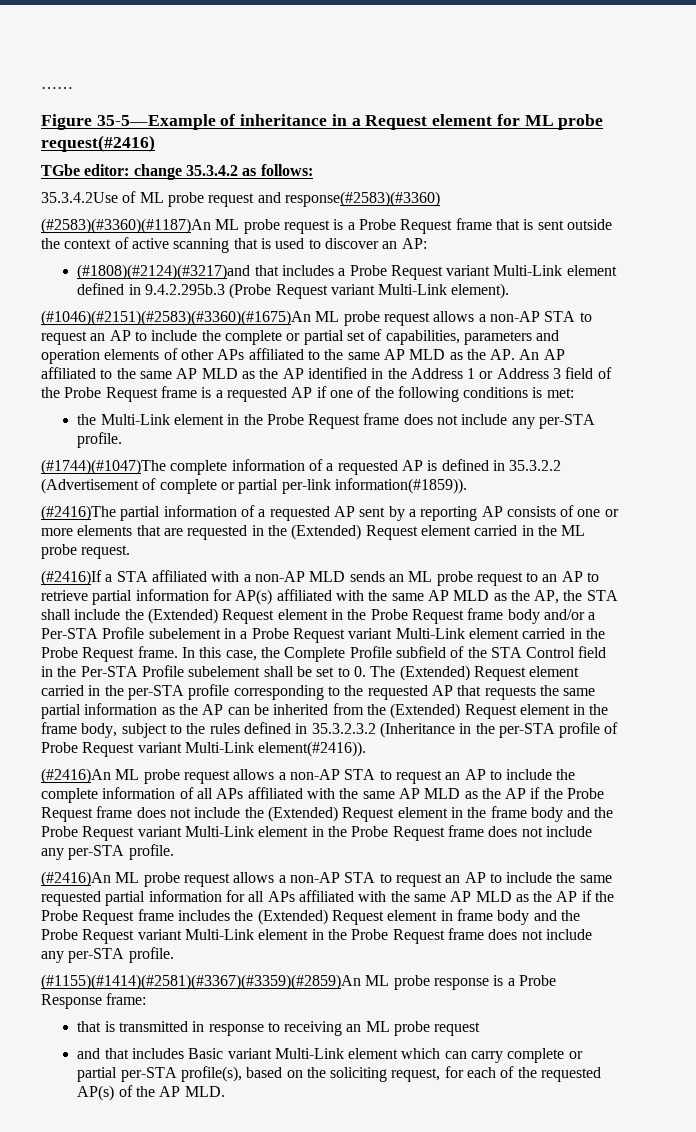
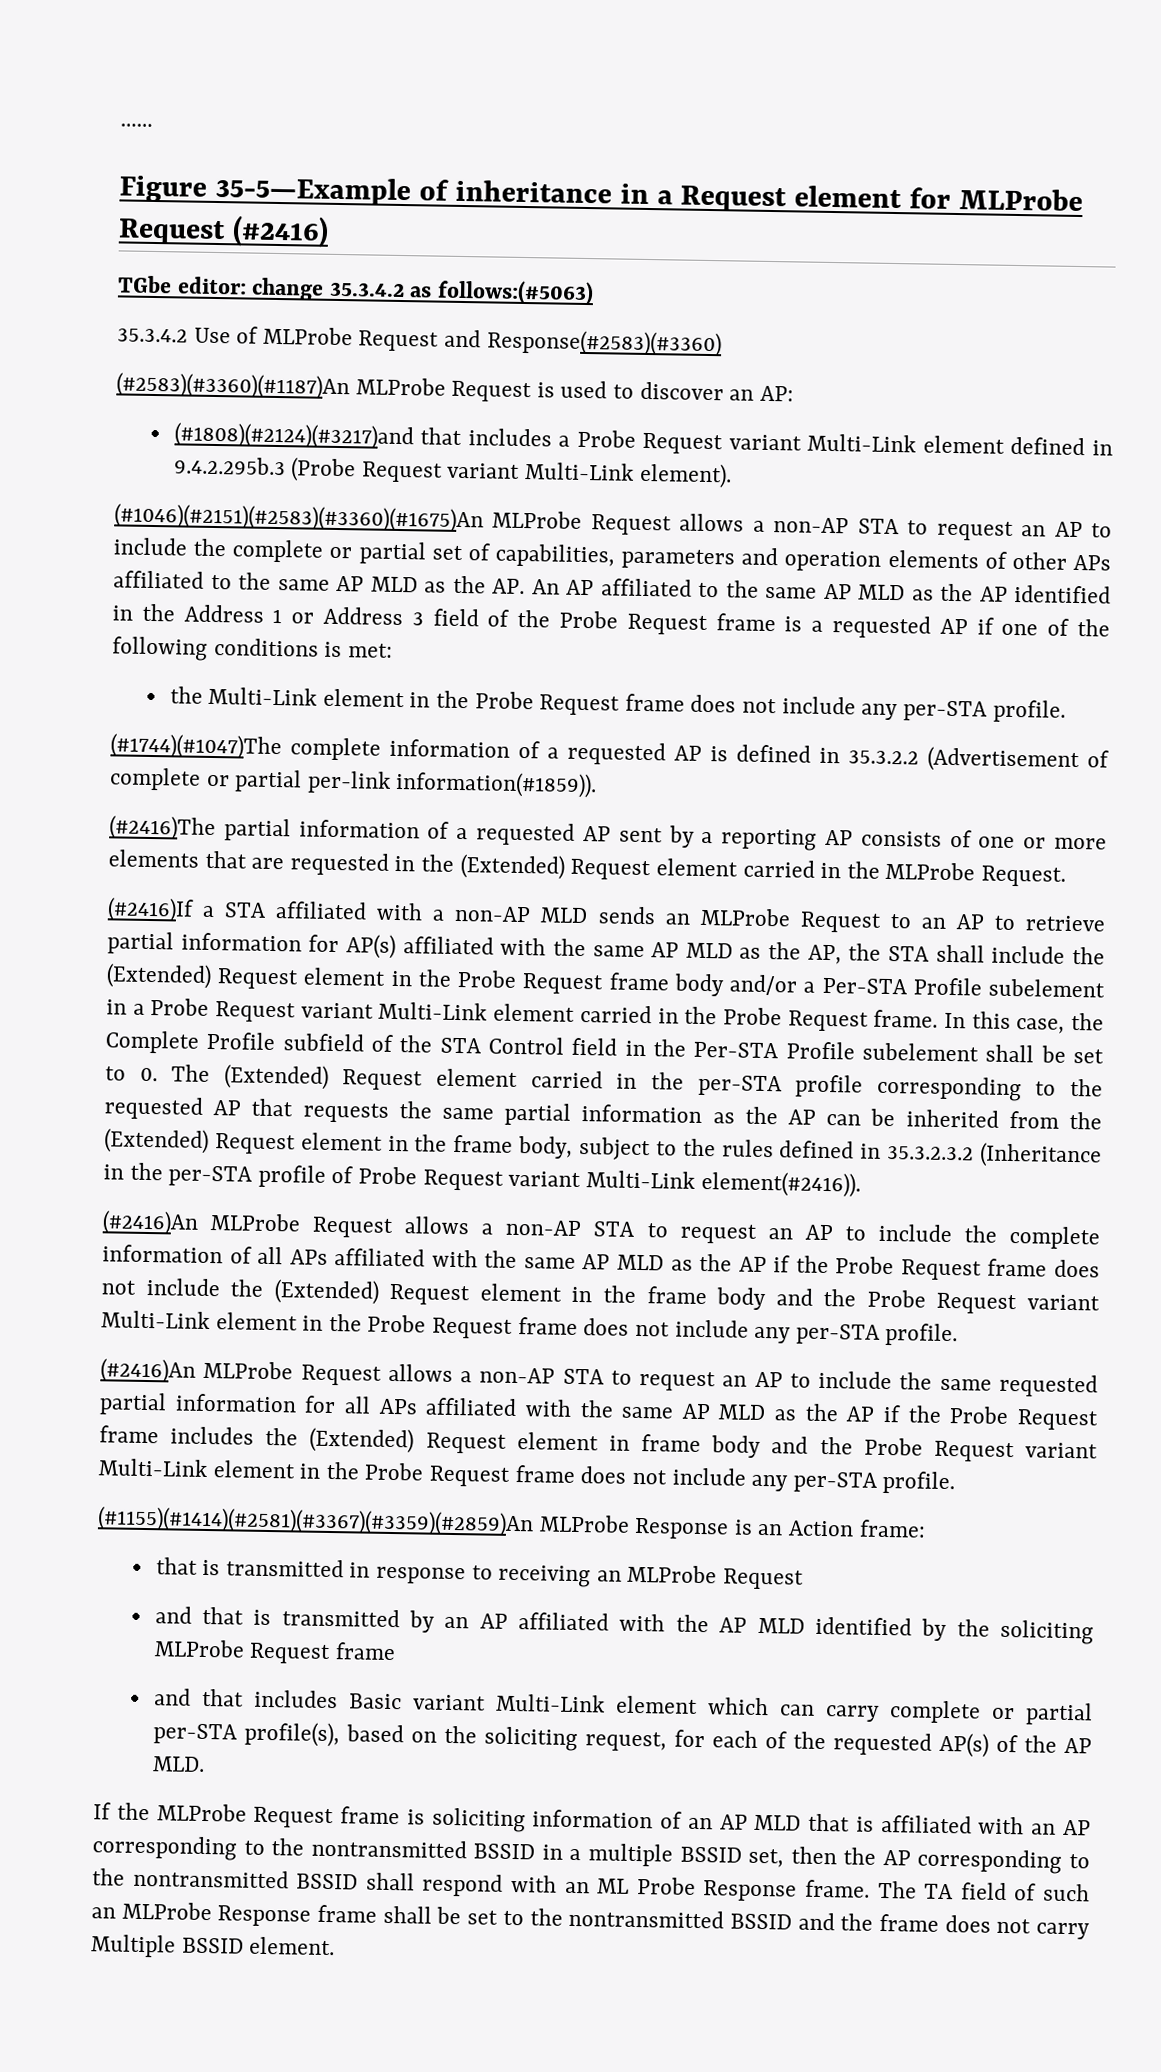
- Figure 35-5—Example of inheritance in a Request element for ML probe request(#2416)
+ Figure 35-5—Example of inheritance in a Request element for MLProbe Request (#2416)
- TGbe editor: change 35.3.4.2 as follows:
- 35.3.4.2Use of ML probe request and response(#2583)(#3360)
- (#2583)(#3360)(#1187)An ML probe request is a Probe Request frame that is sent outside the context of active scanning that is used to discover an AP:
+ TGbe editor: change 35.3.4.2 as follows:(#5063)
+ 35.3.4.2 Use of MLProbe Request and Response(#2583)(#3360)
+ (#2583)(#3360)(#1187)An MLProbe Request is used to discover an AP:
- (#1046)(#2151)(#2583)(#3360)(#1675)An ML probe request allows a non-AP STA to request an AP to include the complete or partial set of capabilities, parameters and operation elements of other APs affiliated to the same AP MLD as the AP. An AP affiliated to the same AP MLD as the AP identified in the Address 1 or Address 3 field of the Probe Request frame is a requested AP if one of the following conditions is met:
+ (#1046)(#2151)(#2583)(#3360)(#1675)An MLProbe Request allows a non-AP STA to request an AP to include the complete or partial set of capabilities, parameters and operation elements of other APs affiliated to the same AP MLD as the AP. An AP affiliated to the same AP MLD as the AP identified in the Address 1 or Address 3 field of the Probe Request frame is a requested AP if one of the following conditions is met:
- (#2416)The partial information of a requested AP sent by a reporting AP consists of one or more elements that are requested in the (Extended) Request element carried in the ML probe request.
+ (#2416)The partial information of a requested AP sent by a reporting AP consists of one or more elements that are requested in the (Extended) Request element carried in the MLProbe Request.
- (#2416)If a STA affiliated with a non-AP MLD sends an ML probe request to an AP to retrieve partial information for AP(s) affiliated with the same AP MLD as the AP, the STA shall include the (Extended) Request element in the Probe Request frame body and/or a Per-STA Profile subelement in a Probe Request variant Multi-Link element carried in the Probe Request frame.
+ (#2416)If a STA affiliated with a non-AP MLD sends an MLProbe Request to an AP to retrieve partial information for AP(s) affiliated with the same AP MLD as the AP, the STA shall include the (Extended) Request element in the Probe Request frame body and/or a Per-STA Profile subelement in a Probe Request variant Multi-Link element carried in the Probe Request frame.
- (#2416)An ML probe request allows a non-AP STA to request an AP to include the complete information of all APs affiliated with the same AP MLD as the AP if the Probe Request frame does not include the (Extended) Request element in the frame body and the Probe Request variant Multi-Link element in the Probe Request frame does not include any per-STA profile.
+ (#2416)An MLProbe Request allows a non-AP STA to request an AP to include the complete information of all APs affiliated with the same AP MLD as the AP if the Probe Request frame does not include the (Extended) Request element in the frame body and the Probe Request variant Multi-Link element in the Probe Request frame does not include any per-STA profile.
- (#2416)An ML probe request allows a non-AP STA to request an AP to include the same requested partial information for all APs affiliated with the same AP MLD as the AP if the Probe Request frame includes the (Extended) Request element in frame body and the Probe Request variant Multi-Link element in the Probe Request frame does not include any per-STA profile.
+ (#2416)An MLProbe Request allows a non-AP STA to request an AP to include the same requested partial information for all APs affiliated with the same AP MLD as the AP if the Probe Request frame includes the (Extended) Request element in frame body and the Probe Request variant Multi-Link element in the Probe Request frame does not include any per-STA profile.
- (#1155)(#1414)(#2581)(#3367)(#3359)(#2859)An ML probe response is a Probe Response frame:
+ (#1155)(#1414)(#2581)(#3367)(#3359)(#2859)An MLProbe Response is an Action frame:
- that is transmitted in response to receiving an ML probe request
+ that is transmitted in response to receiving an MLProbe Request
+ and that is transmitted by an AP affiliated with the AP MLD identified by the soliciting MLProbe Request frame
+ If the MLProbe Request frame is soliciting information of an AP MLD that is affiliated with an AP corresponding to the nontransmitted BSSID in a multiple BSSID set, then the AP corresponding to the nontransmitted BSSID shall respond with an ML Probe Response frame. The TA field of such an MLProbe Response frame shall be set to the nontransmitted BSSID and the frame does not carry Multiple BSSID element.

